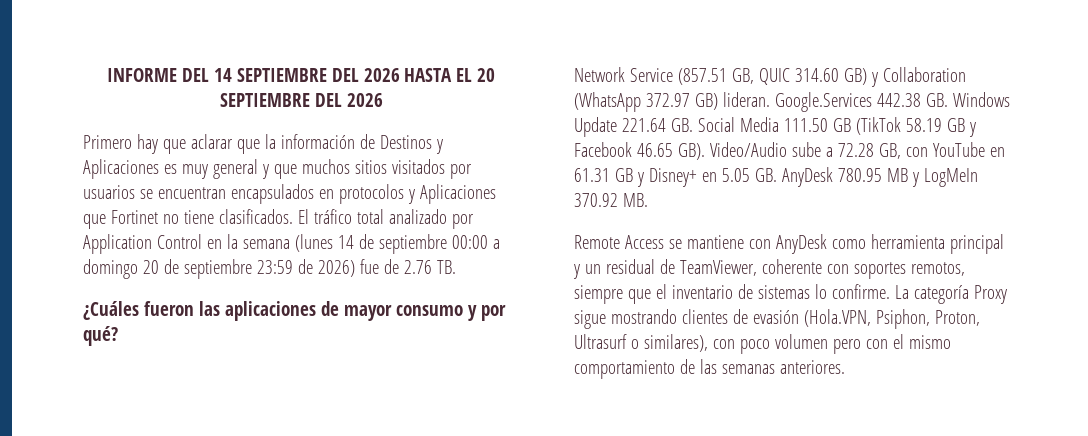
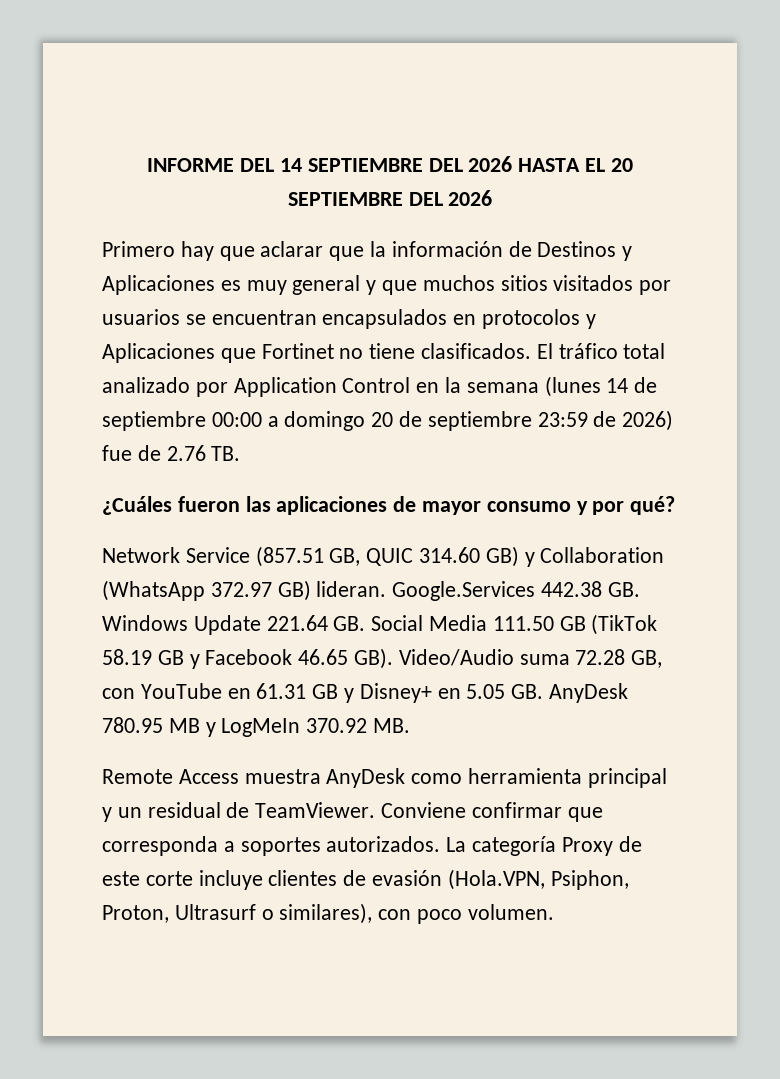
- Google.Services 442.38 GB. Windows Update 221.64 GB. Social Media 111.50 GB (TikTok 58.19 GB y Facebook 46.65 GB). Video/Audio sube a 72.28 GB, con YouTube en 61.31 GB y Disney+ en 5.05 GB. AnyDesk 780.95 MB y LogMeIn 370.92 MB.
+ Google.Services 442.38 GB. Windows Update 221.64 GB. Social Media 111.50 GB (TikTok 58.19 GB y Facebook 46.65 GB). Video/Audio suma 72.28 GB, con YouTube en 61.31 GB y Disney+ en 5.05 GB. AnyDesk 780.95 MB y LogMeIn 370.92 MB.
- Remote Access se mantiene con AnyDesk como herramienta principal y un residual de TeamViewer, coherente con soportes remotos, siempre que el inventario de sistemas lo confirme. La categoría Proxy sigue mostrando clientes de evasión (Hola.VPN, Psiphon, Proton, Ultrasurf o similares), con poco volumen pero con el mismo comportamiento de las semanas anteriores.
+ Remote Access muestra AnyDesk como herramienta principal y un residual de TeamViewer. Conviene confirmar que corresponda a soportes autorizados. La categoría Proxy de este corte incluye clientes de evasión (Hola.VPN, Psiphon, Proton, Ultrasurf o similares), con poco volumen.

